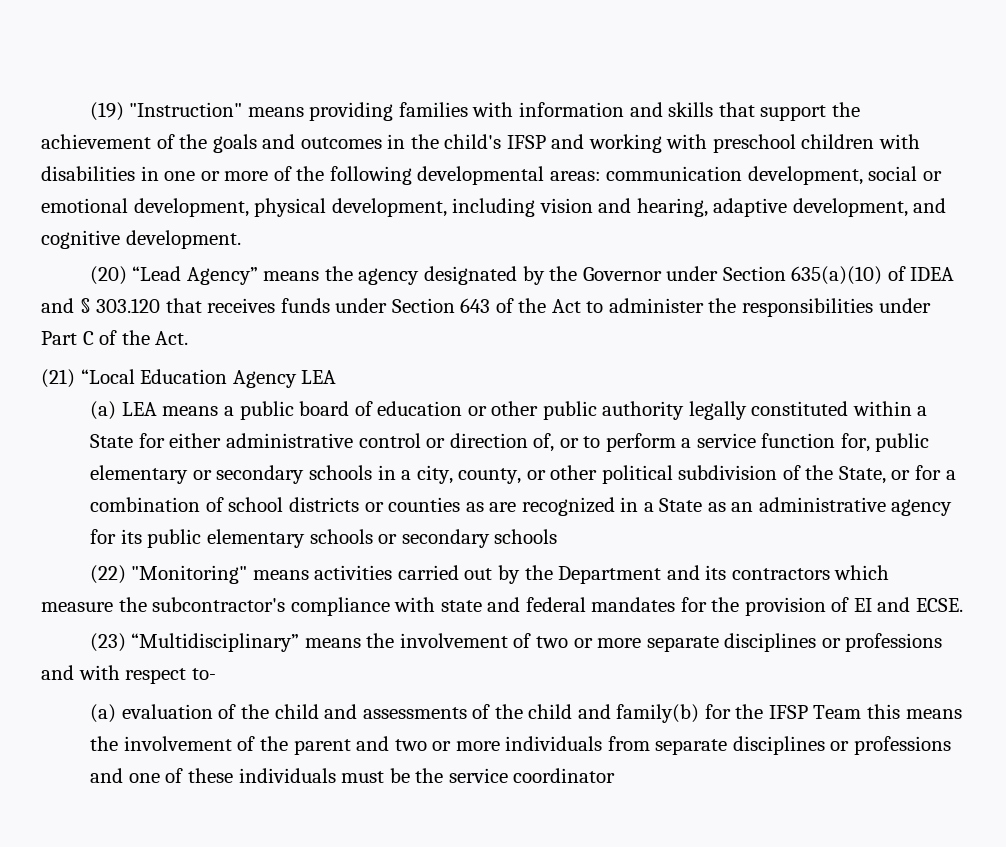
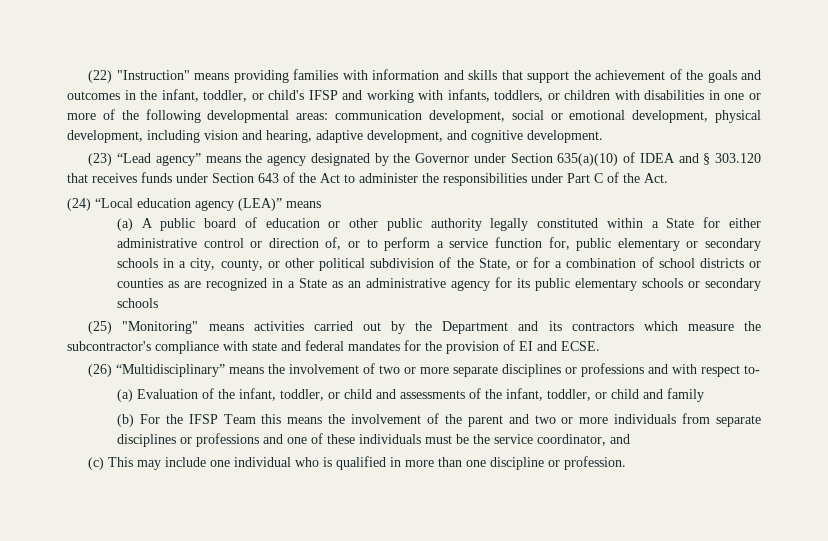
- (19) "Instruction" means providing families with information and skills that support the achievement of the goals and outcomes in the child's IFSP and working with preschool children with disabilities in one or more of the following developmental areas: communication development, social or emotional development, physical development, including vision and hearing, adaptive development, and cognitive development.
+ (22) "Instruction" means providing families with information and skills that support the achievement of the goals and outcomes in the infant, toddler, or child's IFSP and working with infants, toddlers, or children with disabilities in one or more of the following developmental areas: communication development, social or emotional development, physical development, including vision and hearing, adaptive development, and cognitive development.
- (20) “Lead Agency” means the agency designated by the Governor under Section 635(a)(10) of IDEA and § 303.120 that receives funds under Section 643 of the Act to administer the responsibilities under Part C of the Act.
+ (23) “Lead agency” means the agency designated by the Governor under Section 635(a)(10) of IDEA and § 303.120 that receives funds under Section 643 of the Act to administer the responsibilities under Part C of the Act.
- (21) “Local Education Agency LEA
- (a) LEA means a public board of education or other public authority legally constituted within a State for either administrative control or direction of, or to perform a service function for, public elementary or secondary schools in a city, county, or other political subdivision of the State, or for a combination of school districts or counties as are recognized in a State as an administrative agency for its public elementary schools or secondary schools
+ (24) “Local education agency (LEA)” means
+ (a) A public board of education or other public authority legally constituted within a State for either administrative control or direction of, or to perform a service function for, public elementary or secondary schools in a city, county, or other political subdivision of the State, or for a combination of school districts or counties as are recognized in a State as an administrative agency for its public elementary schools or secondary schools
- (22) "Monitoring" means activities carried out by the Department and its contractors which measure the subcontractor's compliance with state and federal mandates for the provision of EI and ECSE.
+ (25) "Monitoring" means activities carried out by the Department and its contractors which measure the subcontractor's compliance with state and federal mandates for the provision of EI and ECSE.
- (23) “Multidisciplinary” means the involvement of two or more separate disciplines or professions and with respect to-
+ (26) “Multidisciplinary” means the involvement of two or more separate disciplines or professions and with respect to-
- (a) evaluation of the child and assessments of the child and family(b) for the IFSP Team this means the involvement of the parent and two or more individuals from separate disciplines or professions and one of these individuals must be the service coordinator
+ (a) Evaluation of the infant, toddler, or child and assessments of the infant, toddler, or child and family
+ (b) For the IFSP Team this means the involvement of the parent and two or more individuals from separate disciplines or professions and one of these individuals must be the service coordinator, and
+ (c) This may include one individual who is qualified in more than one discipline or profession.

